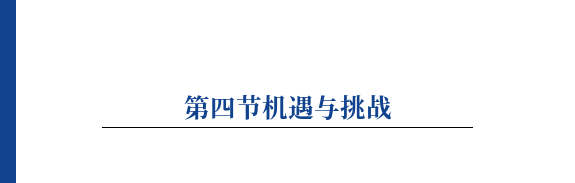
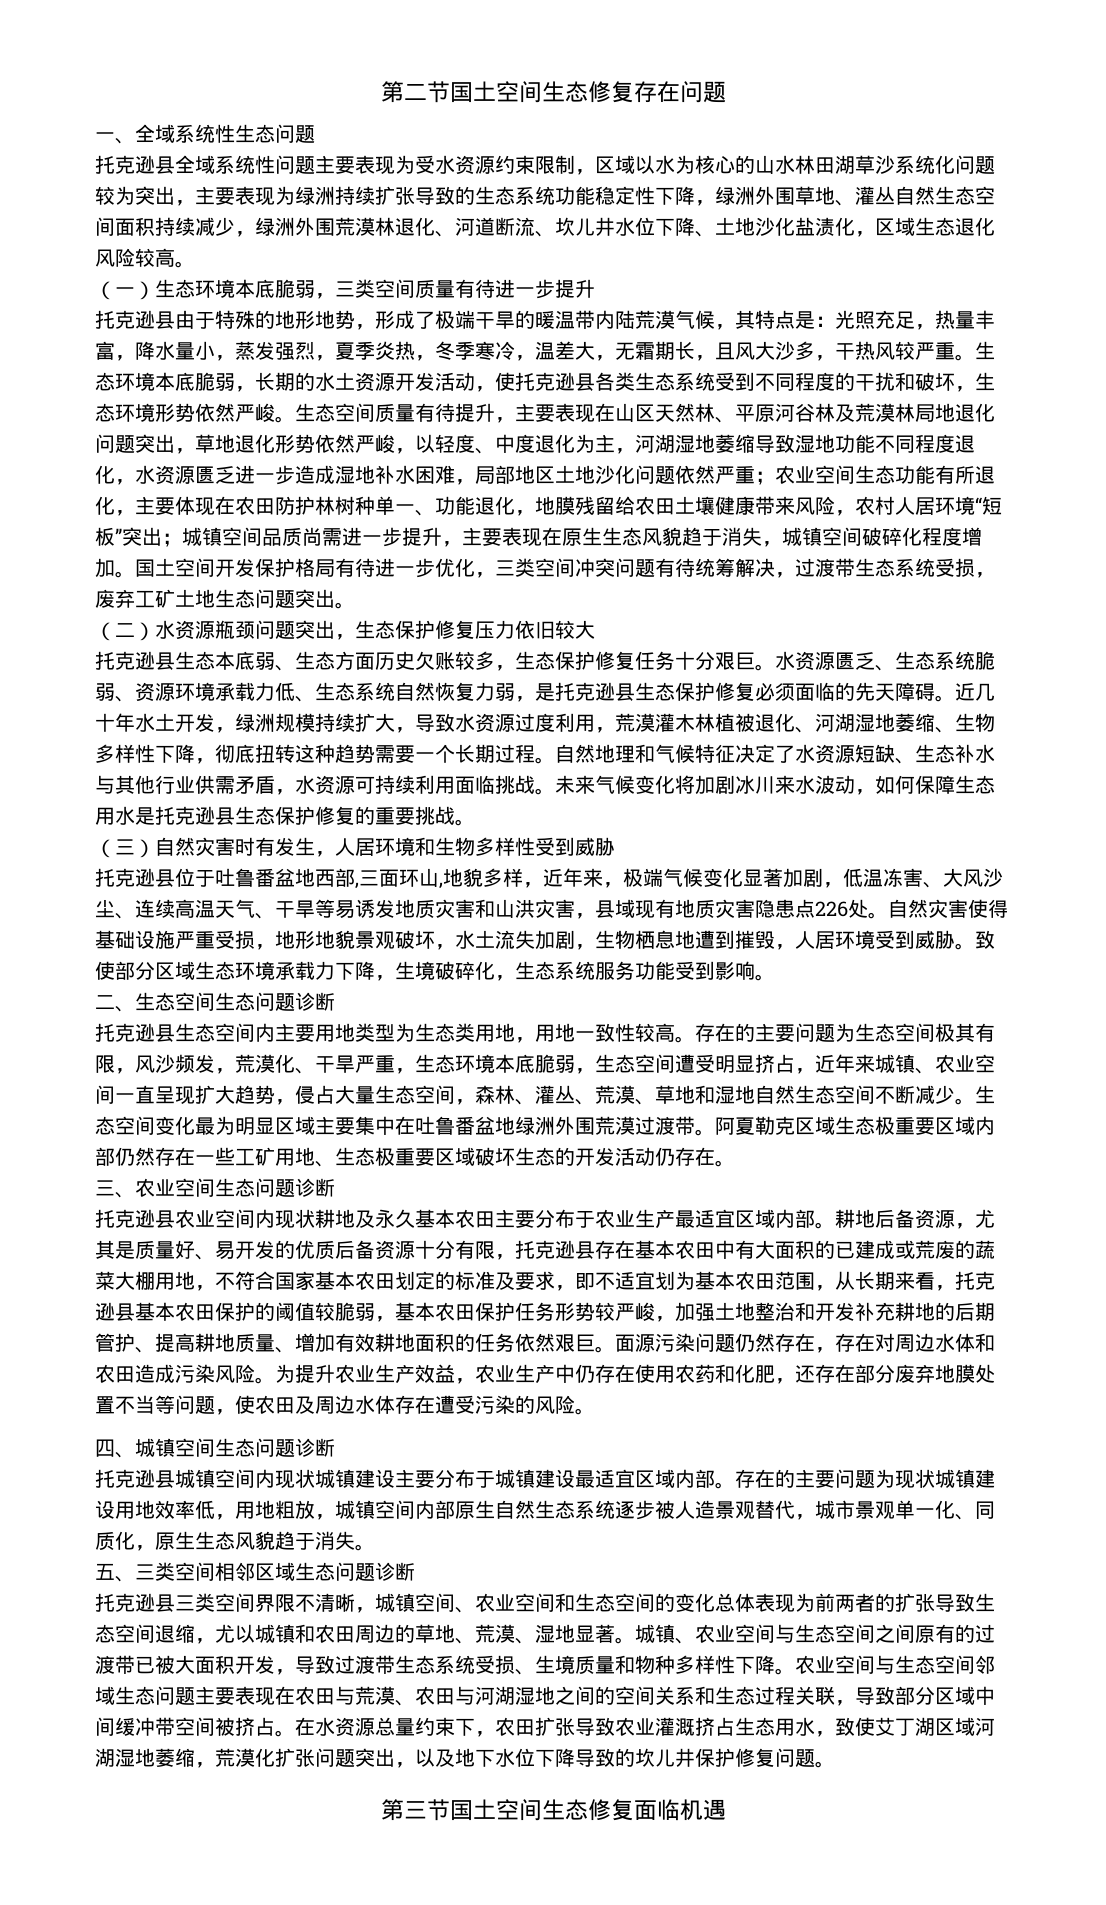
- 第四节机遇与挑战
+ 第二节国土空间生态修复存在问题
+ 一、全域系统性生态问题
+ 托克逊县全域系统性问题主要表现为受水资源约束限制，区域以水为核心的山水林田湖草沙系统化问题较为突出，主要表现为绿洲持续扩张导致的生态系统功能稳定性下降，绿洲外围草地、灌丛自然生态空间面积持续减少，绿洲外围荒漠林退化、河道断流、坎儿井水位下降、土地沙化盐渍化，区域生态退化风险较高。
+ （一）生态环境本底脆弱，三类空间质量有待进一步提升
+ 托克逊县由于特殊的地形地势，形成了极端干旱的暖温带内陆荒漠气候，其特点是：光照充足，热量丰富，降水量小，蒸发强烈，夏季炎热，冬季寒冷，温差大，无霜期长，且风大沙多，干热风较严重。生态环境本底脆弱，长期的水土资源开发活动，使托克逊县各类生态系统受到不同程度的干扰和破坏，生态环境形势依然严峻。生态空间质量有待提升，主要表现在山区天然林、平原河谷林及荒漠林局地退化问题突出，草地退化形势依然严峻，以轻度、中度退化为主，河湖湿地萎缩导致湿地功能不同程度退化，水资源匮乏进一步造成湿地补水困难，局部地区土地沙化问题依然严重；农业空间生态功能有所退化，主要体现在农田防护林树种单一、功能退化，地膜残留给农田土壤健康带来风险，农村人居环境“短板”突出；城镇空间品质尚需进一步提升，主要表现在原生生态风貌趋于消失，城镇空间破碎化程度增加。国土空间开发保护格局有待进一步优化，三类空间冲突问题有待统筹解决，过渡带生态系统受损，废弃工矿土地生态问题突出。
+ （二）水资源瓶颈问题突出，生态保护修复压力依旧较大
+ 托克逊县生态本底弱、生态方面历史欠账较多，生态保护修复任务十分艰巨。水资源匮乏、生态系统脆弱、资源环境承载力低、生态系统自然恢复力弱，是托克逊县生态保护修复必须面临的先天障碍。近几十年水土开发，绿洲规模持续扩大，导致水资源过度利用，荒漠灌木林植被退化、河湖湿地萎缩、生物多样性下降，彻底扭转这种趋势需要一个长期过程。自然地理和气候特征决定了水资源短缺、生态补水与其他行业供需矛盾，水资源可持续利用面临挑战。未来气候变化将加剧冰川来水波动，如何保障生态用水是托克逊县生态保护修复的重要挑战。
+ （三）自然灾害时有发生，人居环境和生物多样性受到威胁
+ 托克逊县位于吐鲁番盆地西部,三面环山,地貌多样，近年来，极端气候变化显著加剧，低温冻害、大风沙尘、连续高温天气、干旱等易诱发地质灾害和山洪灾害，县域现有地质灾害隐患点226处。自然灾害使得基础设施严重受损，地形地貌景观破坏，水土流失加剧，生物栖息地遭到摧毁，人居环境受到威胁。致使部分区域生态环境承载力下降，生境破碎化，生态系统服务功能受到影响。
+ 二、生态空间生态问题诊断
+ 托克逊县生态空间内主要用地类型为生态类用地，用地一致性较高。存在的主要问题为生态空间极其有限，风沙频发，荒漠化、干旱严重，生态环境本底脆弱，生态空间遭受明显挤占，近年来城镇、农业空间一直呈现扩大趋势，侵占大量生态空间，森林、灌丛、荒漠、草地和湿地自然生态空间不断减少。生态空间变化最为明显区域主要集中在吐鲁番盆地绿洲外围荒漠过渡带。阿夏勒克区域生态极重要区域内部仍然存在一些工矿用地、生态极重要区域破坏生态的开发活动仍存在。
+ 三、农业空间生态问题诊断
+ 托克逊县农业空间内现状耕地及永久基本农田主要分布于农业生产最适宜区域内部。耕地后备资源，尤其是质量好、易开发的优质后备资源十分有限，托克逊县存在基本农田中有大面积的已建成或荒废的蔬菜大棚用地，不符合国家基本农田划定的标准及要求，即不适宜划为基本农田范围，从长期来看，托克逊县基本农田保护的阈值较脆弱，基本农田保护任务形势较严峻，加强土地整治和开发补充耕地的后期管护、提高耕地质量、增加有效耕地面积的任务依然艰巨。面源污染问题仍然存在，存在对周边水体和农田造成污染风险。为提升农业生产效益，农业生产中仍存在使用农药和化肥，还存在部分废弃地膜处置不当等问题，使农田及周边水体存在遭受污染的风险。
+ 四、城镇空间生态问题诊断
+ 托克逊县城镇空间内现状城镇建设主要分布于城镇建设最适宜区域内部。存在的主要问题为现状城镇建设用地效率低，用地粗放，城镇空间内部原生自然生态系统逐步被人造景观替代，城市景观单一化、同质化，原生生态风貌趋于消失。
+ 五、三类空间相邻区域生态问题诊断
+ 托克逊县三类空间界限不清晰，城镇空间、农业空间和生态空间的变化总体表现为前两者的扩张导致生态空间退缩，尤以城镇和农田周边的草地、荒漠、湿地显著。城镇、农业空间与生态空间之间原有的过渡带已被大面积开发，导致过渡带生态系统受损、生境质量和物种多样性下降。农业空间与生态空间邻域生态问题主要表现在农田与荒漠、农田与河湖湿地之间的空间关系和生态过程关联，导致部分区域中间缓冲带空间被挤占。在水资源总量约束下，农田扩张导致农业灌溉挤占生态用水，致使艾丁湖区域河湖湿地萎缩，荒漠化扩张问题突出，以及地下水位下降导致的坎儿井保护修复问题。
+ 第三节国土空间生态修复面临机遇

